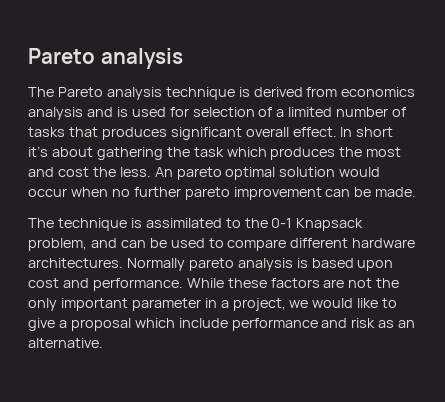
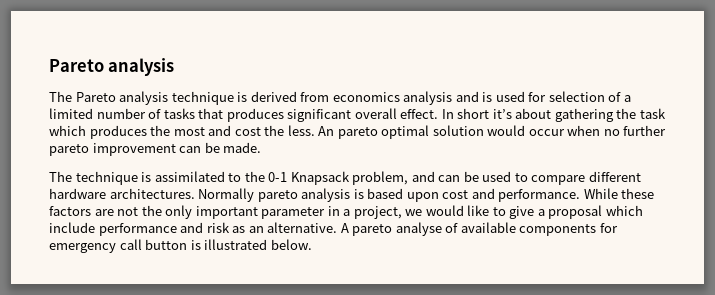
+ A pareto analyse of available components for emergency call button is illustrated below.

